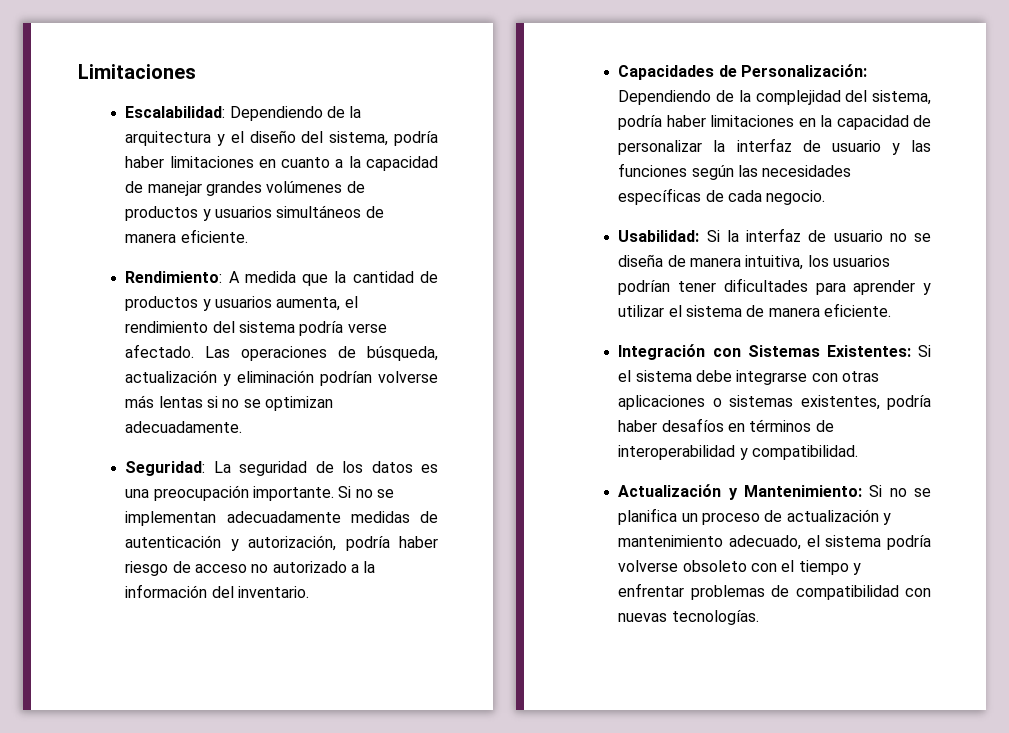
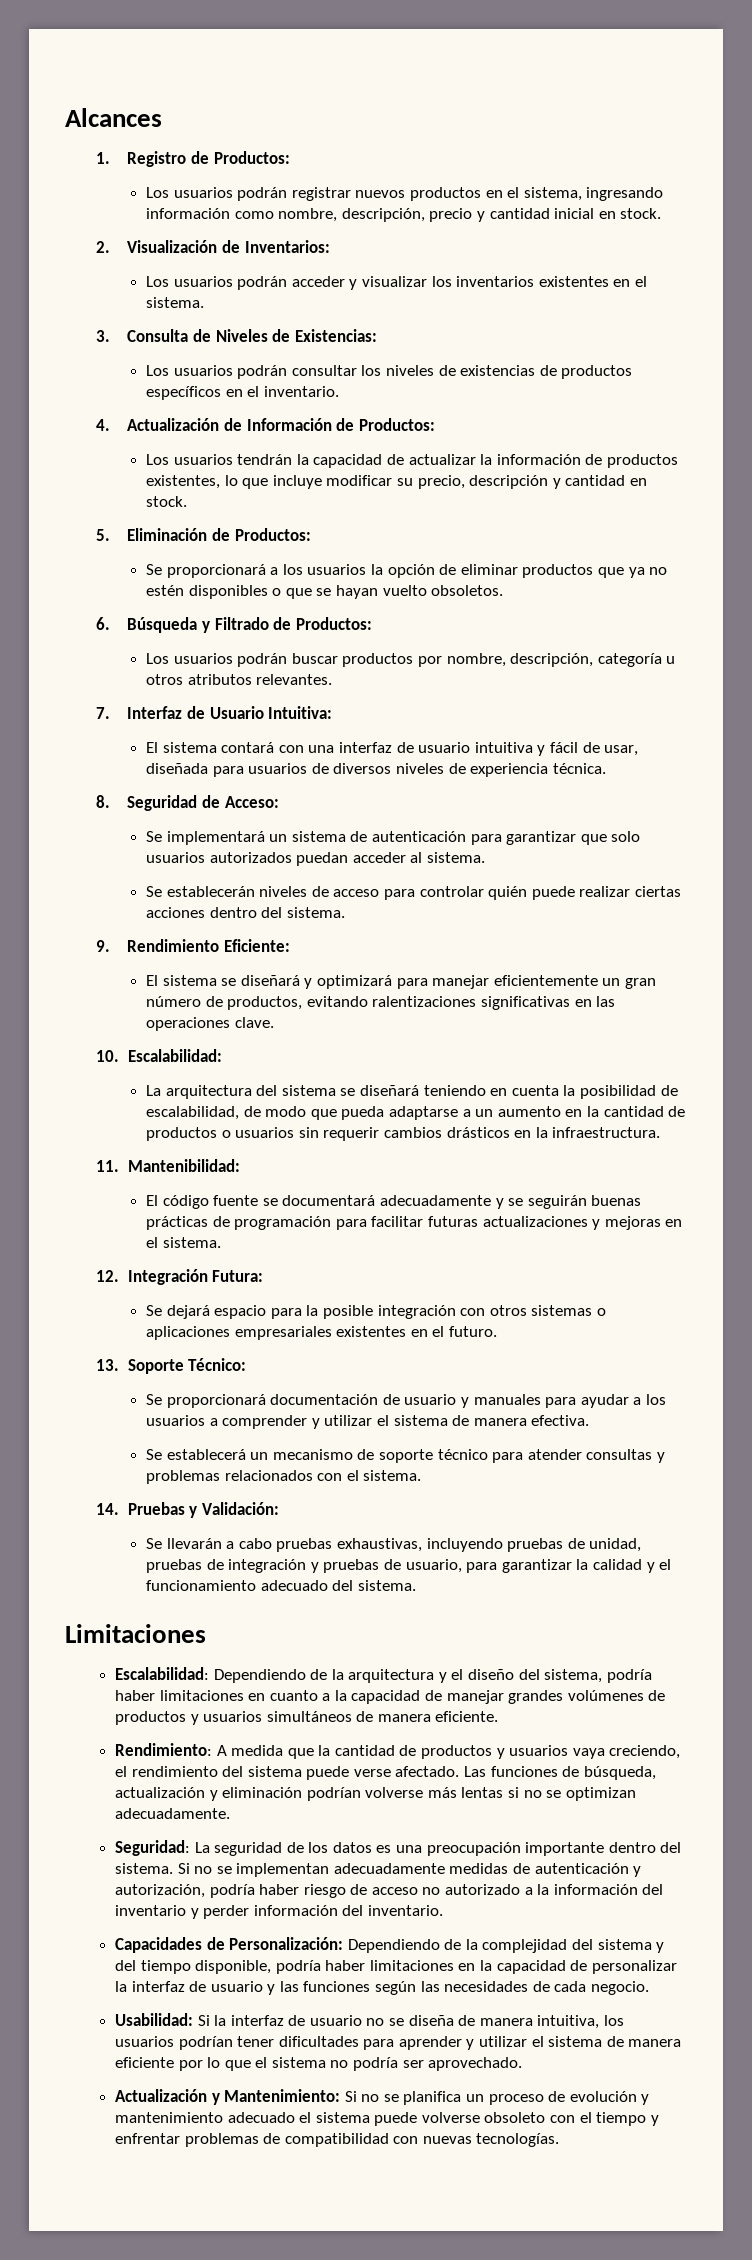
+ Alcances
+ 1. Registro de Productos:
+ Los usuarios podrán registrar nuevos productos en el sistema, ingresando información como nombre, descripción, precio y cantidad inicial en stock.
+ 2. Visualización de Inventarios:
+ Los usuarios podrán acceder y visualizar los inventarios existentes en el sistema.
+ 3. Consulta de Niveles de Existencias:
+ Los usuarios podrán consultar los niveles de existencias de productos específicos en el inventario.
+ 4. Actualización de Información de Productos:
+ Los usuarios tendrán la capacidad de actualizar la información de productos existentes, lo que incluye modificar su precio, descripción y cantidad en stock.
+ 5. Eliminación de Productos:
+ Se proporcionará a los usuarios la opción de eliminar productos que ya no estén disponibles o que se hayan vuelto obsoletos.
+ 6. Búsqueda y Filtrado de Productos:
+ Los usuarios podrán buscar productos por nombre, descripción, categoría u otros atributos relevantes.
+ 7. Interfaz de Usuario Intuitiva:
+ El sistema contará con una interfaz de usuario intuitiva y fácil de usar, diseñada para usuarios de diversos niveles de experiencia técnica.
+ 8. Seguridad de Acceso:
+ Se implementará un sistema de autenticación para garantizar que solo usuarios autorizados puedan acceder al sistema.
+ Se establecerán niveles de acceso para controlar quién puede realizar ciertas acciones dentro del sistema.
+ 9. Rendimiento Eficiente:
+ El sistema se diseñará y optimizará para manejar eficientemente un gran número de productos, evitando ralentizaciones significativas en las operaciones clave.
+ 10. Escalabilidad:
+ La arquitectura del sistema se diseñará teniendo en cuenta la posibilidad de escalabilidad, de modo que pueda adaptarse a un aumento en la cantidad de productos o usuarios sin requerir cambios drásticos en la infraestructura.
+ 11. Mantenibilidad:
+ El código fuente se documentará adecuadamente y se seguirán buenas prácticas de programación para facilitar futuras actualizaciones y mejoras en el sistema.
+ 12. Integración Futura:
+ Se dejará espacio para la posible integración con otros sistemas o aplicaciones empresariales existentes en el futuro.
+ 13. Soporte Técnico:
+ Se proporcionará documentación de usuario y manuales para ayudar a los usuarios a comprender y utilizar el sistema de manera efectiva.
+ Se establecerá un mecanismo de soporte técnico para atender consultas y problemas relacionados con el sistema.
+ 14. Pruebas y Validación:
+ Se llevarán a cabo pruebas exhaustivas, incluyendo pruebas de unidad, pruebas de integración y pruebas de usuario, para garantizar la calidad y el funcionamiento adecuado del sistema.
- Rendimiento: A medida que la cantidad de productos y usuarios aumenta, el rendimiento del sistema podría verse afectado.
+ Rendimiento: A medida que la cantidad de productos y usuarios vaya creciendo, el rendimiento del sistema puede verse afectado.
- Las operaciones de búsqueda, actualización y eliminación podrían volverse más lentas si no se optimizan adecuadamente.
+ Las funciones de búsqueda, actualización y eliminación podrían volverse más lentas si no se optimizan adecuadamente.
- Seguridad: La seguridad de los datos es una preocupación importante.
+ Seguridad: La seguridad de los datos es una preocupación importante dentro del sistema.
- Si no se implementan adecuadamente medidas de autenticación y autorización, podría haber riesgo de acceso no autorizado a la información del inventario.
+ Si no se implementan adecuadamente medidas de autenticación y autorización, podría haber riesgo de acceso no autorizado a la información del inventario y perder información del inventario.
- Capacidades de Personalización: Dependiendo de la complejidad del sistema, podría haber limitaciones en la capacidad de personalizar la interfaz de usuario y las funciones según las necesidades específicas de cada negocio.
+ Capacidades de Personalización: Dependiendo de la complejidad del sistema y del tiempo disponible, podría haber limitaciones en la capacidad de personalizar la interfaz de usuario y las funciones según las necesidades de cada negocio.
- Usabilidad: Si la interfaz de usuario no se diseña de manera intuitiva, los usuarios podrían tener dificultades para aprender y utilizar el sistema de manera eficiente.
- Integración con Sistemas Existentes: Si el sistema debe integrarse con otras aplicaciones o sistemas existentes, podría haber desafíos en términos de interoperabilidad y compatibilidad.
+ Usabilidad: Si la interfaz de usuario no se diseña de manera intuitiva, los usuarios podrían tener dificultades para aprender y utilizar el sistema de manera eficiente por lo que el sistema no podría ser aprovechado.
- Actualización y Mantenimiento: Si no se planifica un proceso de actualización y mantenimiento adecuado, el sistema podría volverse obsoleto con el tiempo y enfrentar problemas de compatibilidad con nuevas tecnologías.
+ Actualización y Mantenimiento: Si no se planifica un proceso de evolución y mantenimiento adecuado el sistema puede volverse obsoleto con el tiempo y enfrentar problemas de compatibilidad con nuevas tecnologías.

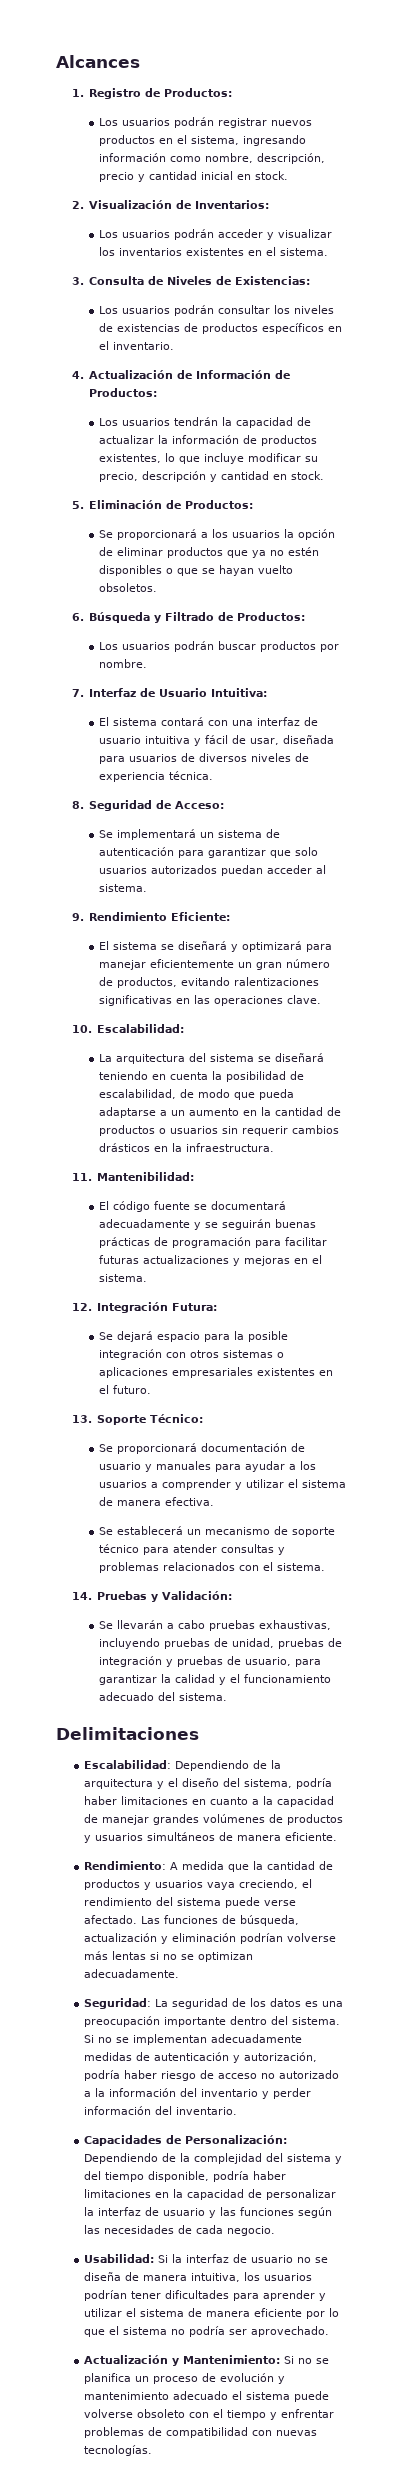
- Los usuarios podrán buscar productos por nombre, descripción, categoría u otros atributos relevantes.
+ Los usuarios podrán buscar productos por nombre.
- Se establecerán niveles de acceso para controlar quién puede realizar ciertas acciones dentro del sistema.
- Limitaciones
+ Delimitaciones

